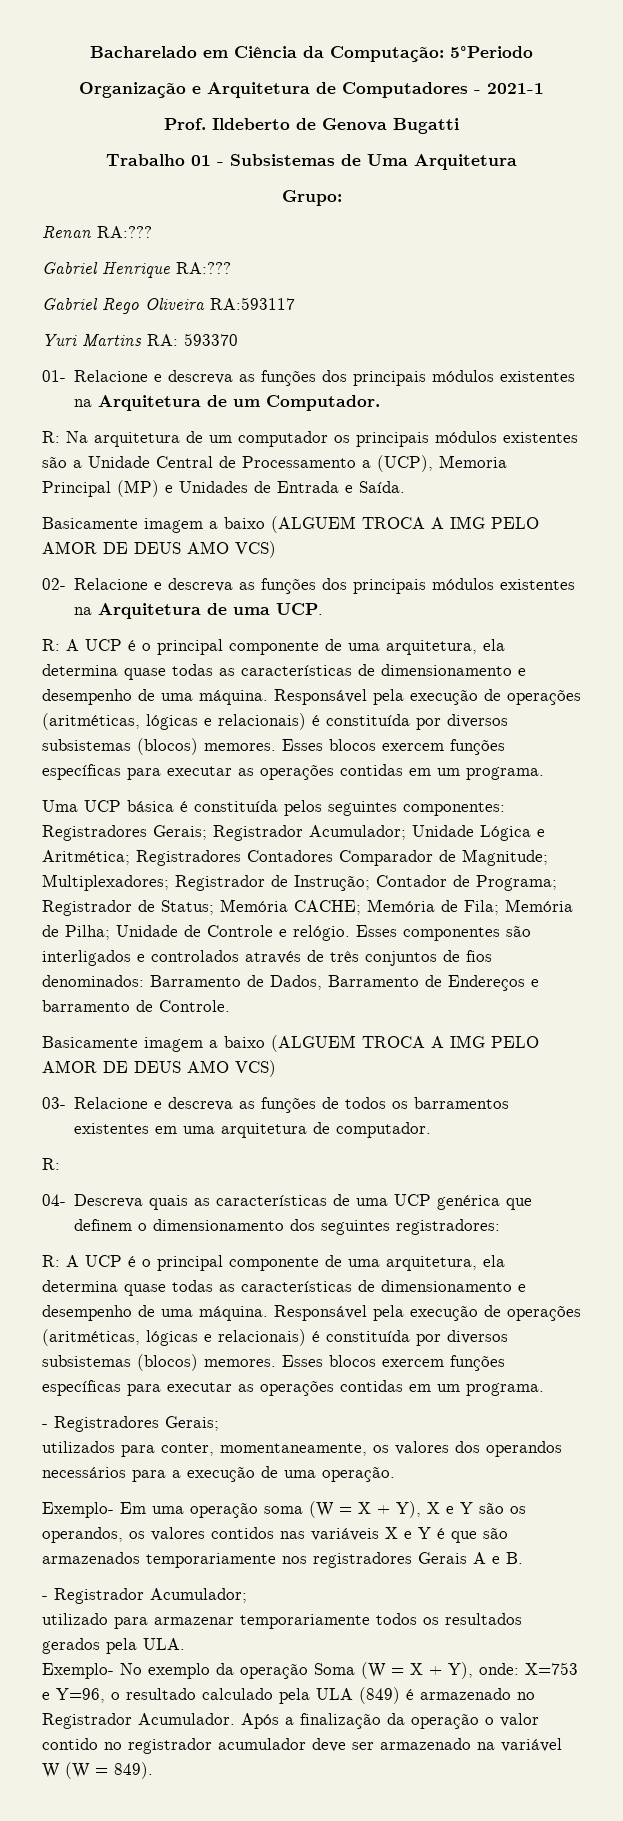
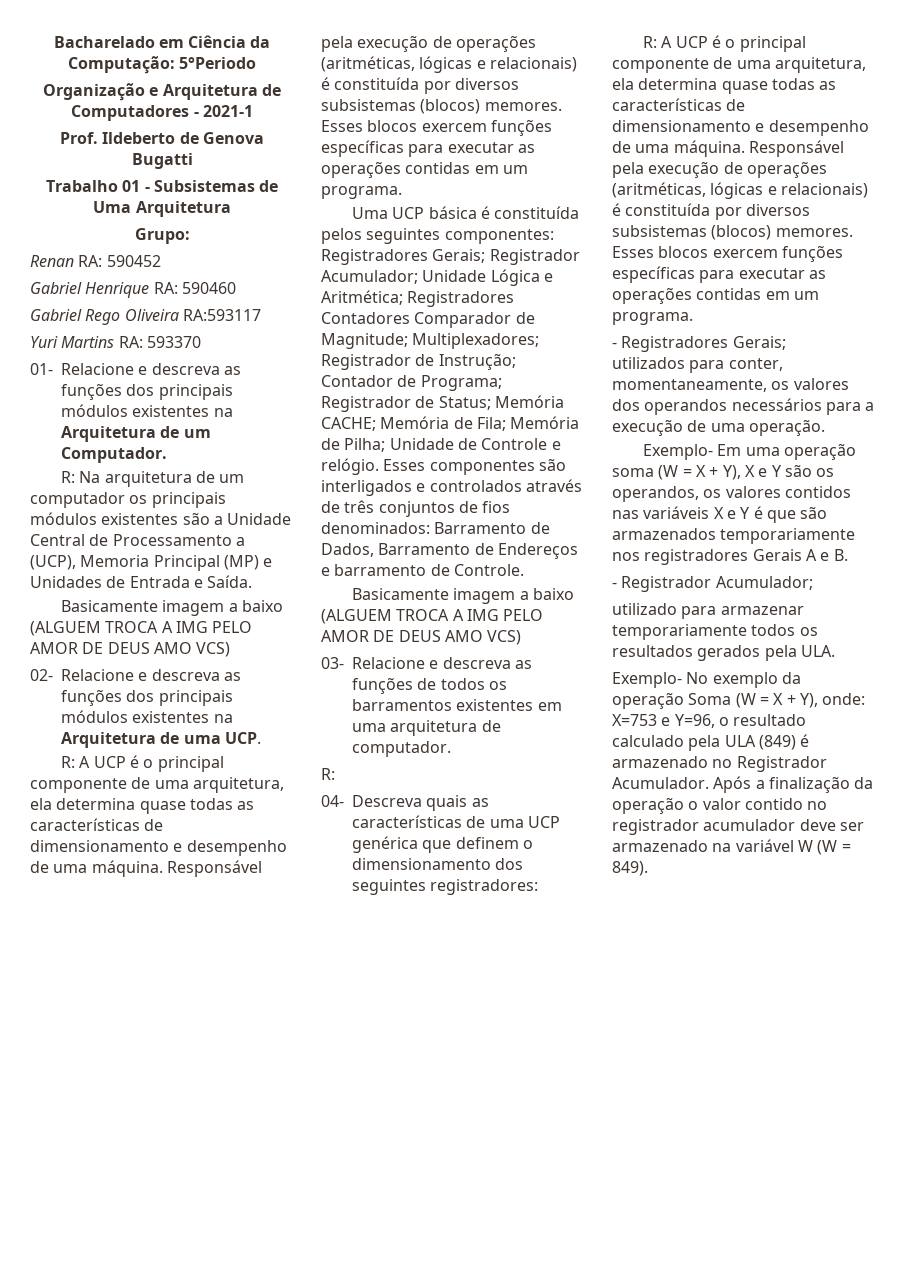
- Renan RA:???
+ Renan RA: 590452
- Gabriel Henrique RA:???
+ Gabriel Henrique RA: 590460

